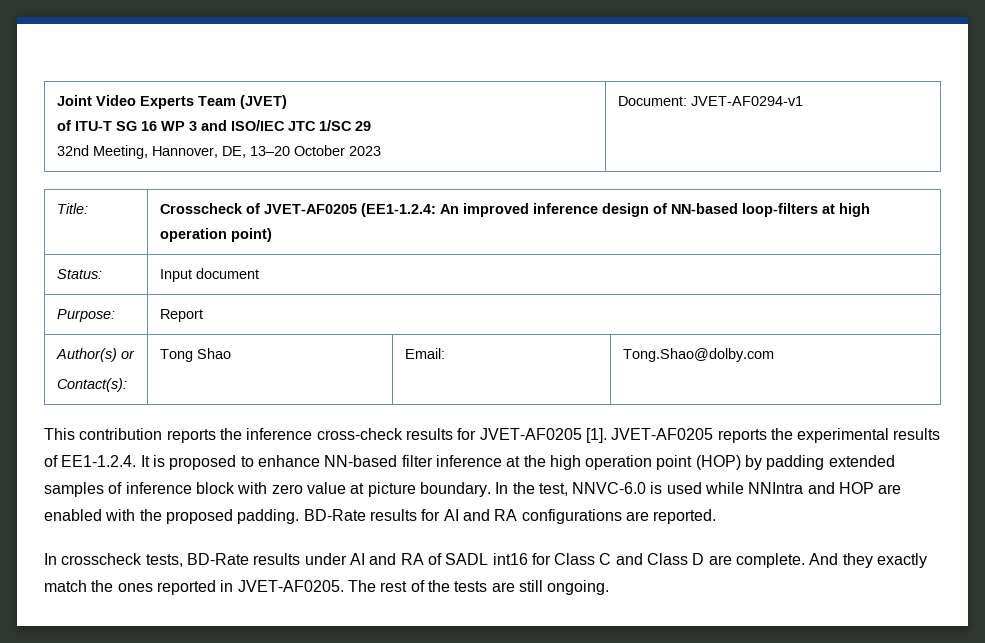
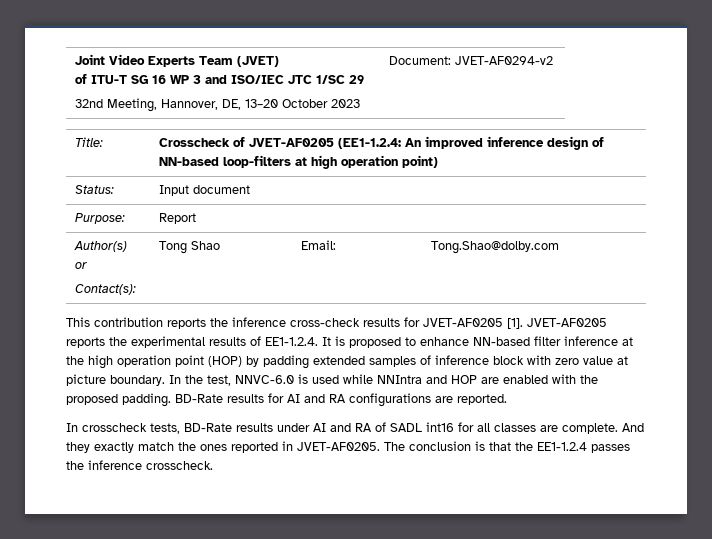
  Joint Video Experts Team (JVET)
  of ITU-T SG 16 WP 3 and ISO/IEC JTC 1/SC 29
- 32nd Meeting, Hannover, DE, 13–20 October 2023 | Document: JVET-AF0294-v1
+ 32nd Meeting, Hannover, DE, 13–20 October 2023 | Document: JVET-AF0294-v2
- In crosscheck tests, BD-Rate results under AI and RA of SADL int16 for Class C and Class D are complete.
+ In crosscheck tests, BD-Rate results under AI and RA of SADL int16 for all classes are complete.
- The rest of the tests are still ongoing.
+ The conclusion is that the EE1-1.2.4 passes the inference crosscheck.

